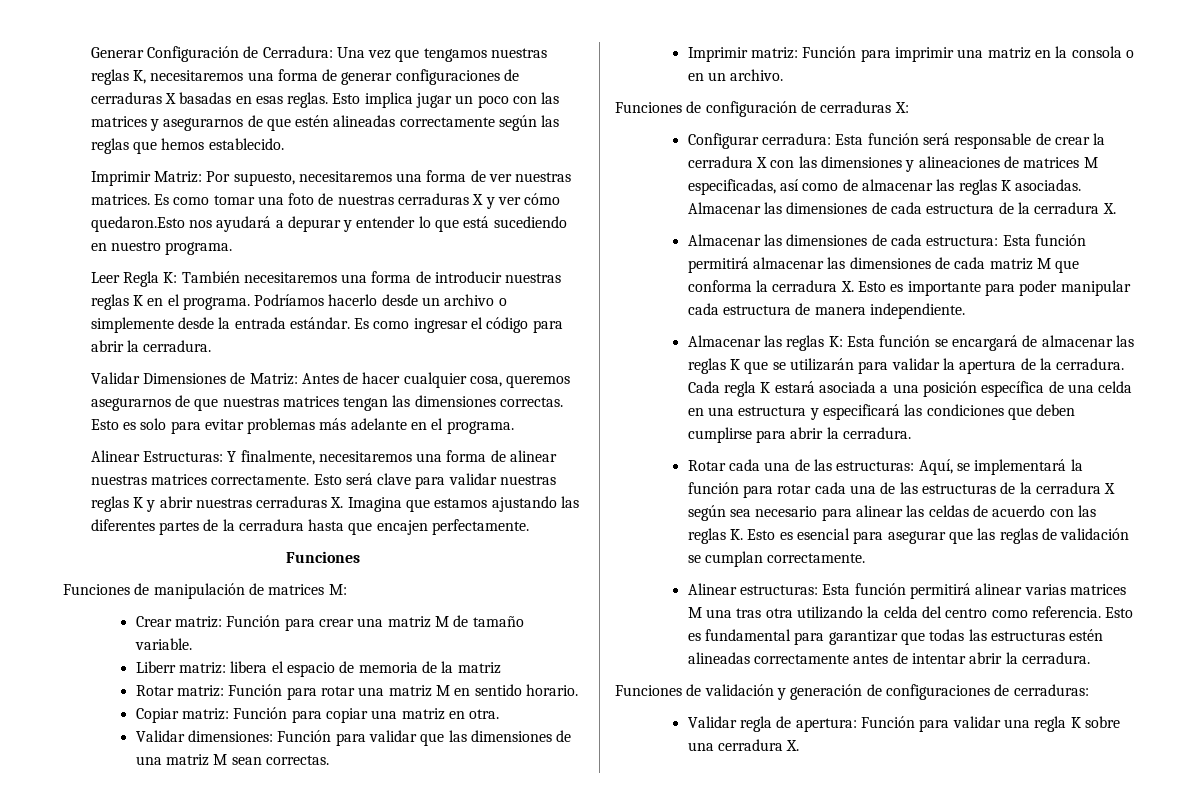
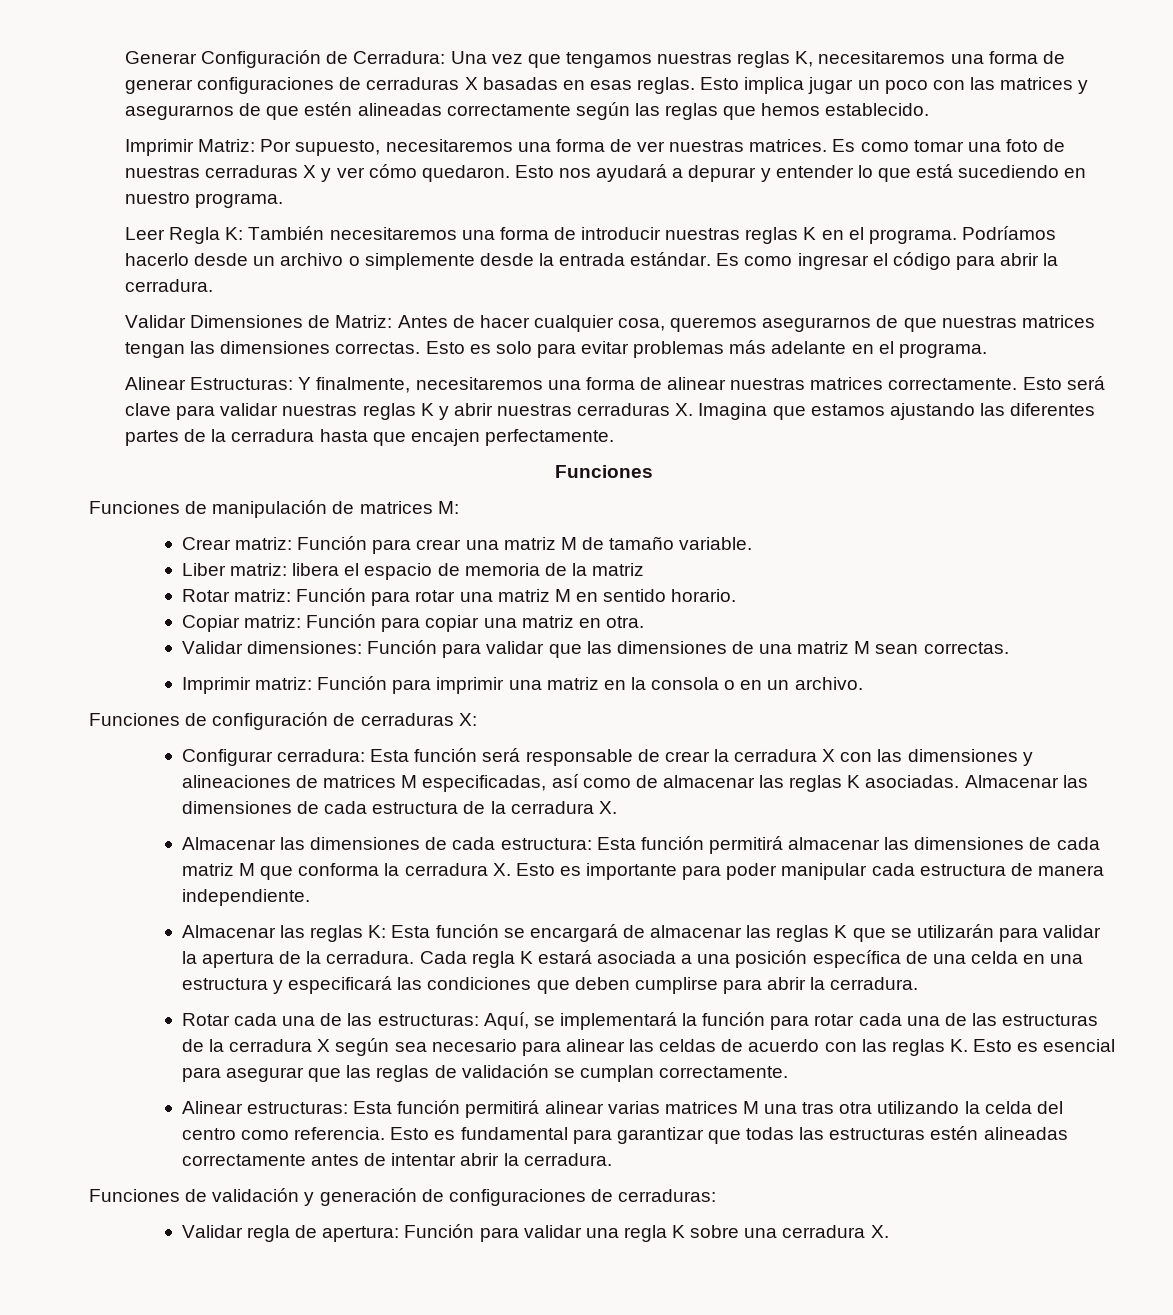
- Es como tomar una foto de nuestras cerraduras X y ver cómo quedaron.Esto nos ayudará a depurar y entender lo que está sucediendo en nuestro programa.
+ Es como tomar una foto de nuestras cerraduras X y ver cómo quedaron. Esto nos ayudará a depurar y entender lo que está sucediendo en nuestro programa.
- Liberr matriz: libera el espacio de memoria de la matriz
+ Liber matriz: libera el espacio de memoria de la matriz

